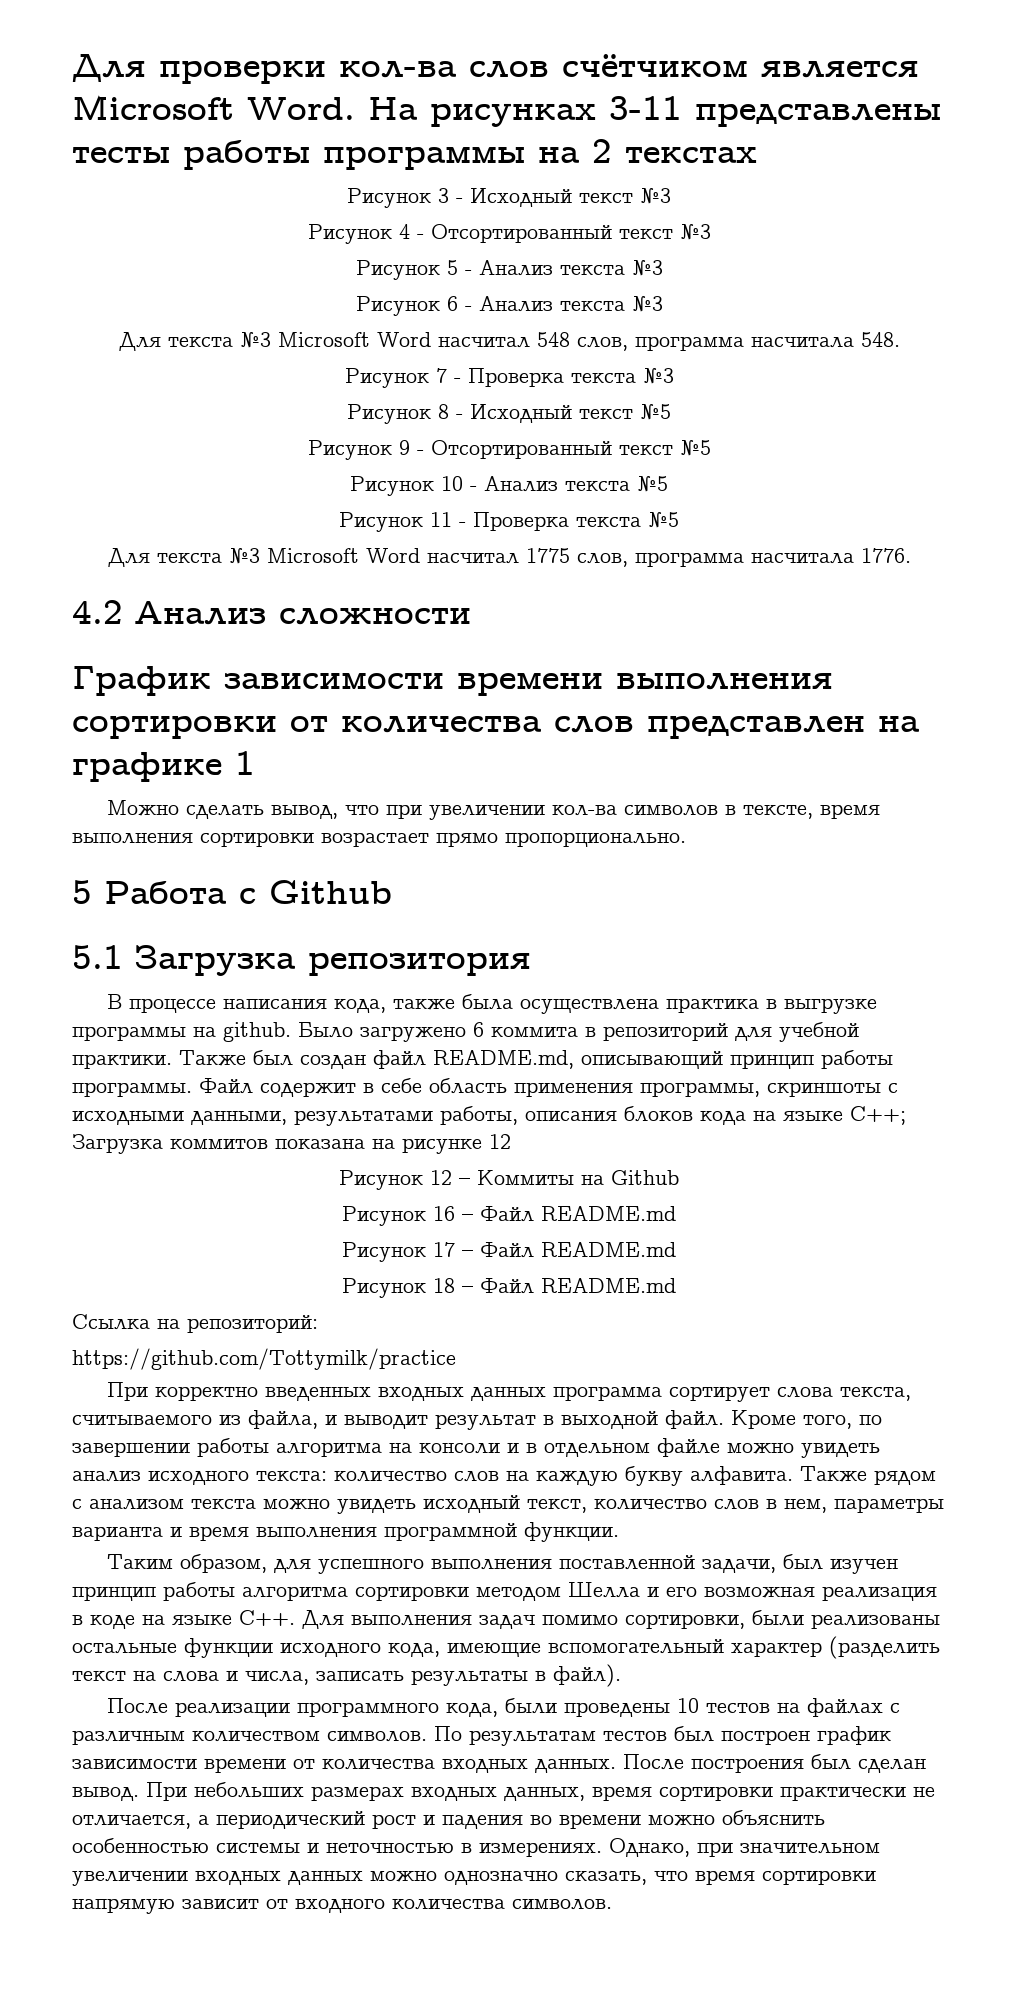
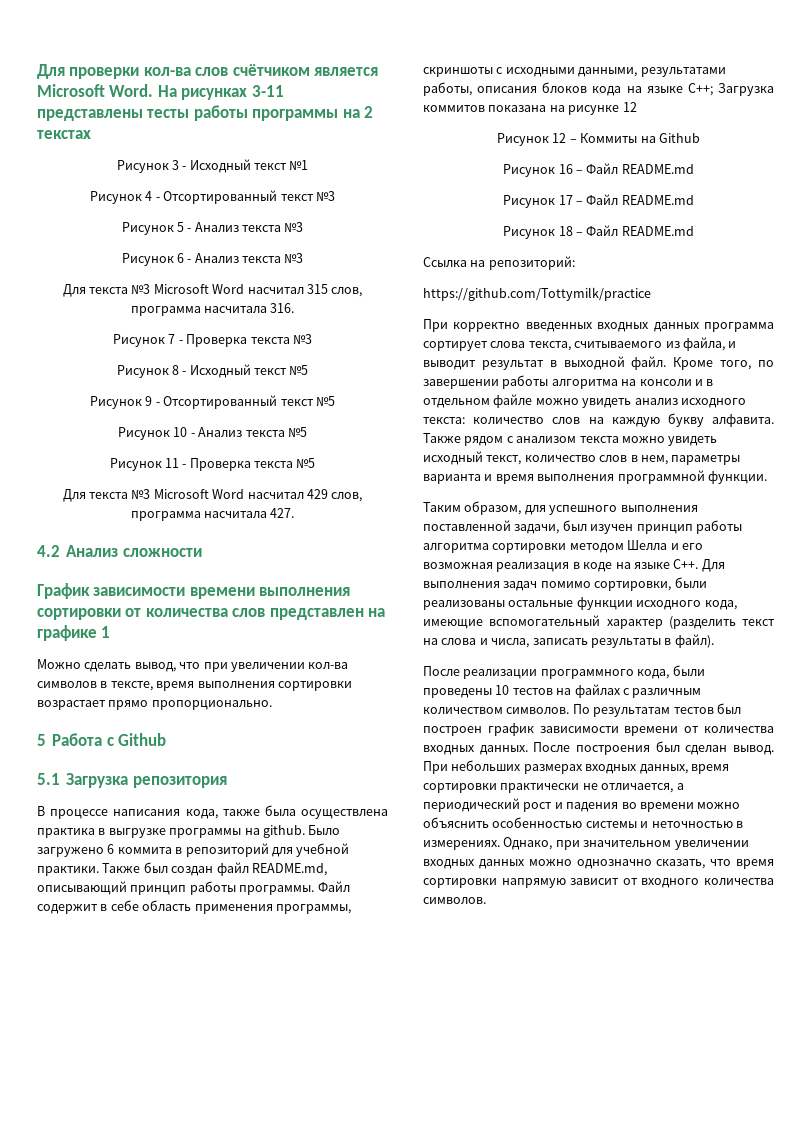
- Рисунок 3 - Исходный текст №3
+ Рисунок 3 - Исходный текст №1
- Для текста №3 Microsoft Word насчитал 548 слов, программа насчитала 548.
+ Для текста №3 Microsoft Word насчитал 315 слов, программа насчитала 316.
- Для текста №3 Microsoft Word насчитал 1775 слов, программа насчитала 1776.
+ Для текста №3 Microsoft Word насчитал 429 слов, программа насчитала 427.

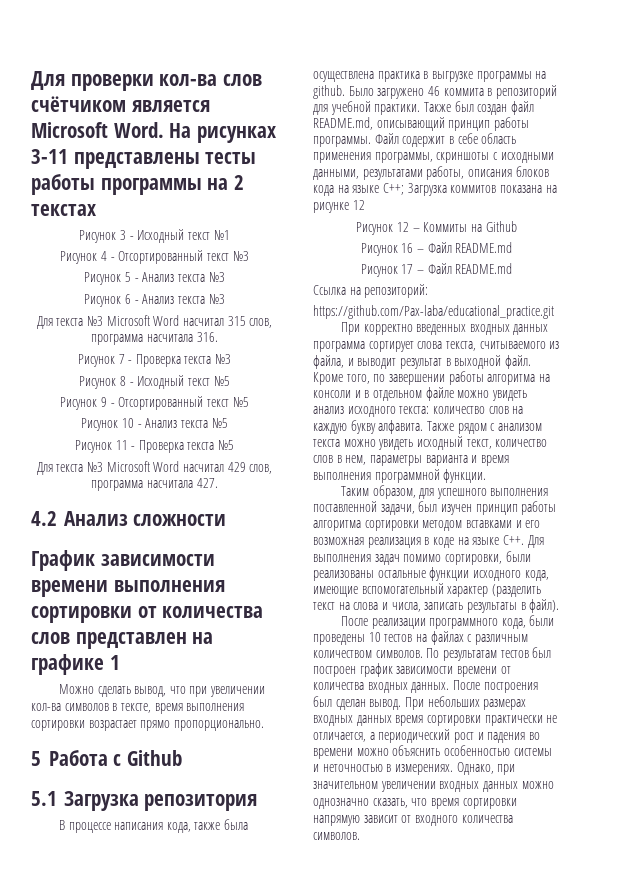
- Было загружено 6 коммита в репозиторий для учебной практики.
+ Было загружено 46 коммита в репозиторий для учебной практики.
- Рисунок 18 – Файл README.md
- https://github.com/Tottymilk/practice
+ https://github.com/Pax-laba/educational_practice.git
- Таким образом, для успешного выполнения поставленной задачи, был изучен принцип работы алгоритма сортировки методом Шелла и его возможная реализация в коде на языке C++. Для выполнения задач помимо сортировки, были реализованы остальные функции исходного кода, имеющие вспомогательный характер (разделить текст на слова и числа, записать результаты в файл).
+ Таким образом, для успешного выполнения поставленной задачи, был изучен принцип работы алгоритма сортировки методом вставками и его возможная реализация в коде на языке C++. Для выполнения задач помимо сортировки, были реализованы остальные функции исходного кода, имеющие вспомогательный характер (разделить текст на слова и числа, записать результаты в файл).
- При небольших размерах входных данных, время сортировки практически не отличается, а периодический рост и падения во времени можно объяснить особенностью системы и неточностью в измерениях.
+ При небольших размерах входных данных время сортировки практически не отличается, а периодический рост и падения во времени можно объяснить особенностью системы и неточностью в измерениях.

